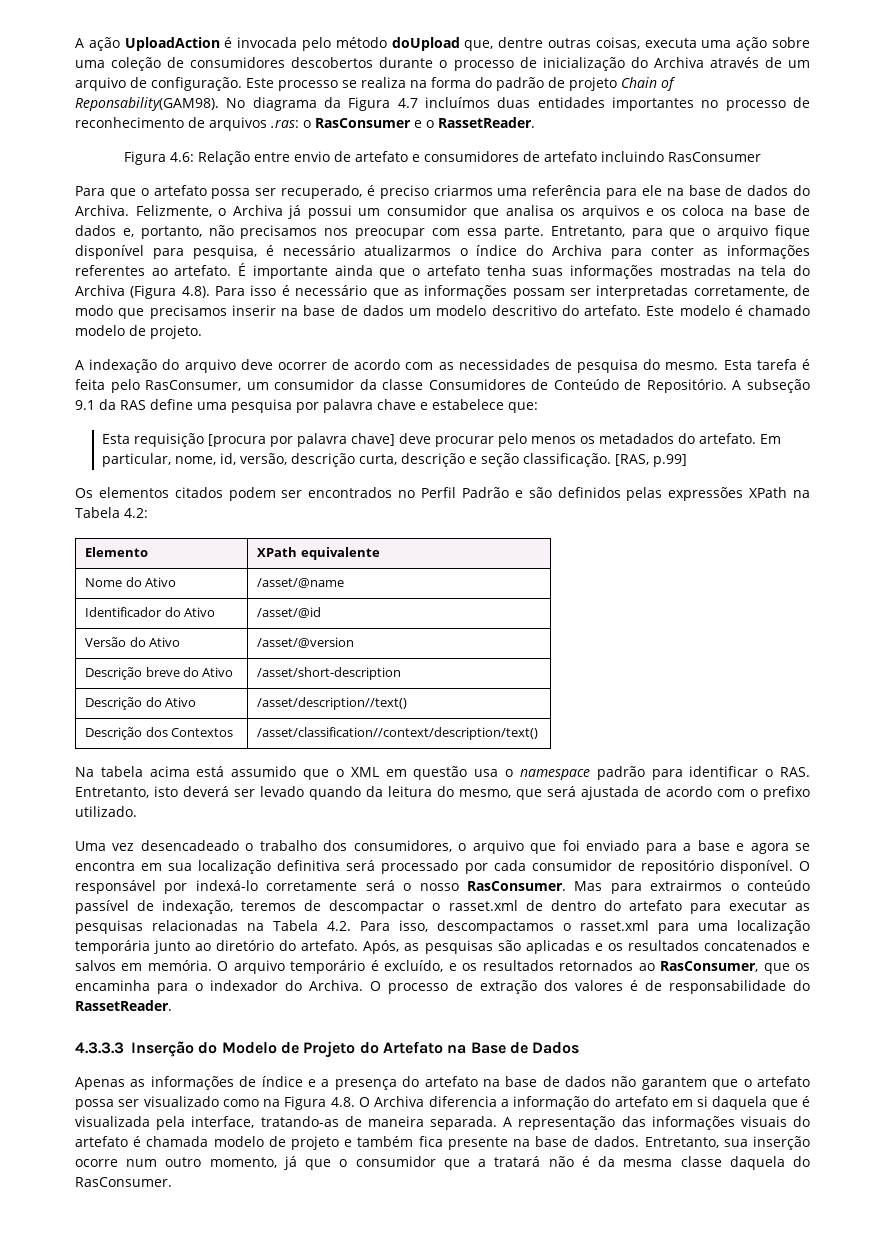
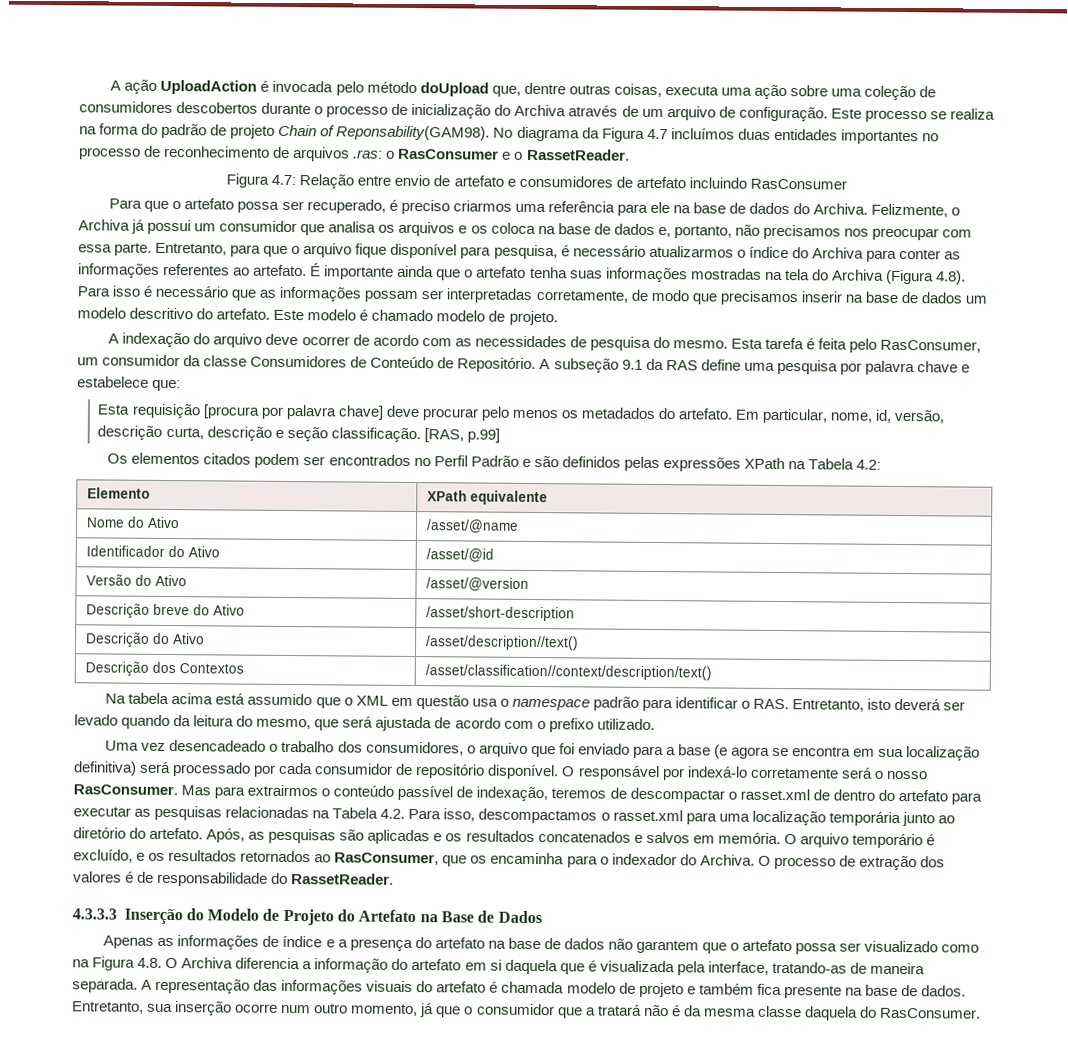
- Figura 4.6: Relação entre envio de artefato e consumidores de artefato incluindo RasConsumer
+ Figura 4.7: Relação entre envio de artefato e consumidores de artefato incluindo RasConsumer
- Uma vez desencadeado o trabalho dos consumidores, o arquivo que foi enviado para a base e agora se encontra em sua localização definitiva será processado por cada consumidor de repositório disponível.
+ Uma vez desencadeado o trabalho dos consumidores, o arquivo que foi enviado para a base (e agora se encontra em sua localização definitiva) será processado por cada consumidor de repositório disponível.

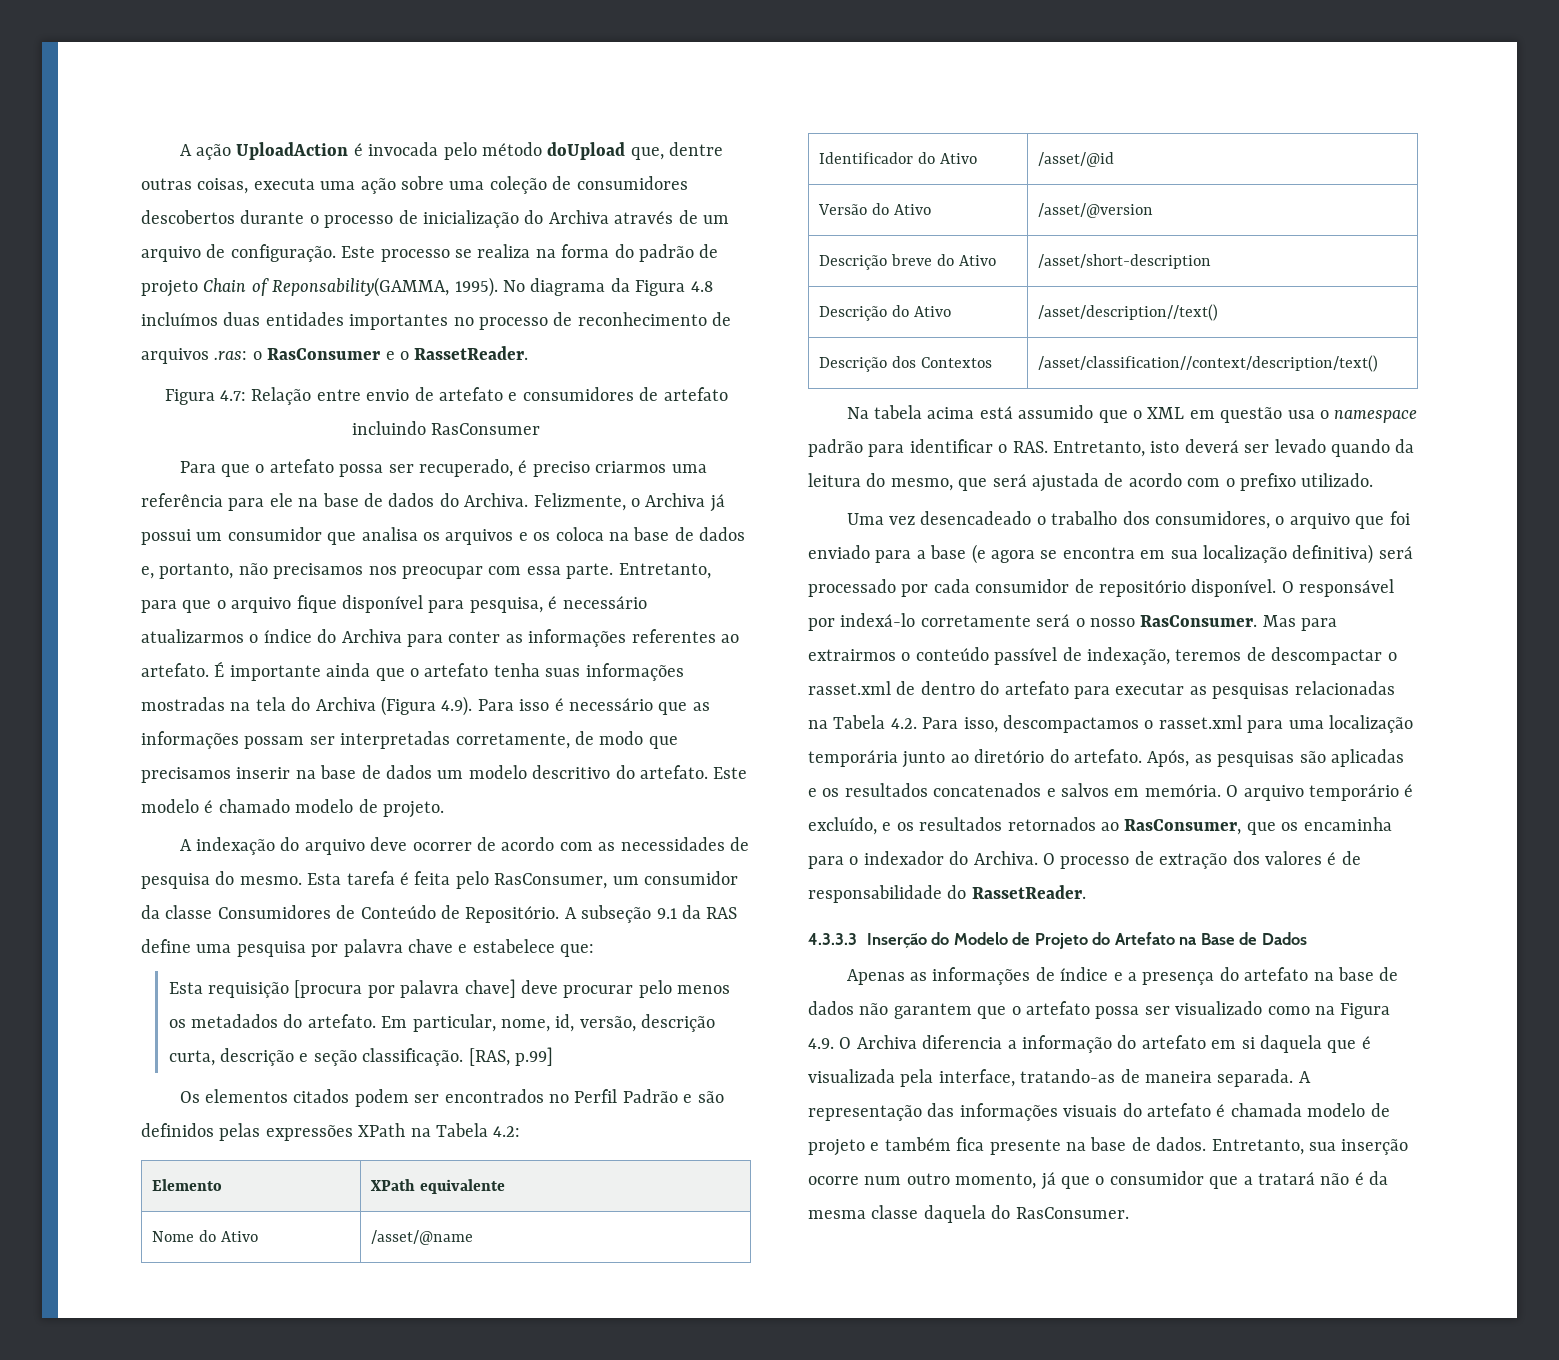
- Este processo se realiza na forma do padrão de projeto Chain of Reponsability(GAM98).
+ Este processo se realiza na forma do padrão de projeto Chain of Reponsability(GAMMA, 1995).
- No diagrama da Figura 4.7 incluímos duas entidades importantes no processo de reconhecimento de arquivos .ras: o RasConsumer e o RassetReader.
+ No diagrama da Figura 4.8 incluímos duas entidades importantes no processo de reconhecimento de arquivos .ras: o RasConsumer e o RassetReader.
- É importante ainda que o artefato tenha suas informações mostradas na tela do Archiva (Figura 4.8). Para isso é necessário que as informações possam ser interpretadas corretamente, de modo que precisamos inserir na base de dados um modelo descritivo do artefato.
+ É importante ainda que o artefato tenha suas informações mostradas na tela do Archiva (Figura 4.9). Para isso é necessário que as informações possam ser interpretadas corretamente, de modo que precisamos inserir na base de dados um modelo descritivo do artefato.
- Apenas as informações de índice e a presença do artefato na base de dados não garantem que o artefato possa ser visualizado como na Figura 4.8. O Archiva diferencia a informação do artefato em si daquela que é visualizada pela interface, tratando-as de maneira separada.
+ Apenas as informações de índice e a presença do artefato na base de dados não garantem que o artefato possa ser visualizado como na Figura 4.9. O Archiva diferencia a informação do artefato em si daquela que é visualizada pela interface, tratando-as de maneira separada.

